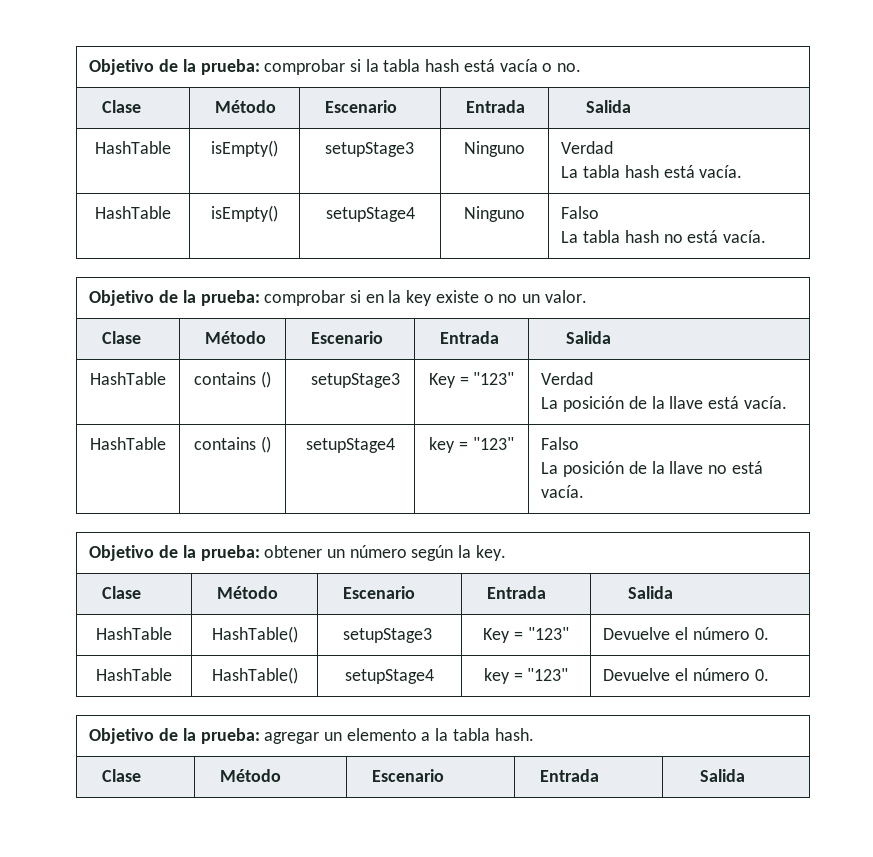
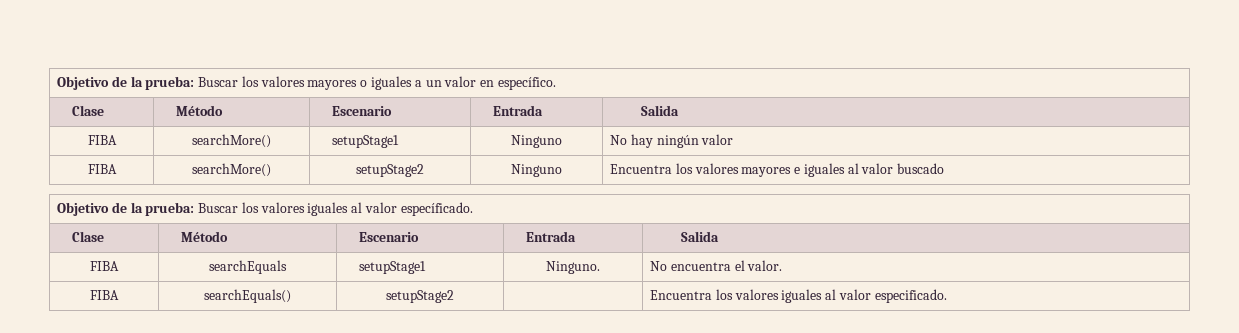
- Objetivo de la prueba: comprobar si la tabla hash está vacía o no.
+ Objetivo de la prueba: Buscar los valores mayores o iguales a un valor en específico.
  Clase | Método | Escenario | Entrada | Salida
- HashTable | isEmpty() | setupStage3 | Ninguno | Verdad
- La tabla hash está vacía.
- HashTable | isEmpty() | setupStage4 | Ninguno | Falso
- La tabla hash no está vacía.
- Objetivo de la prueba: comprobar si en la key existe o no un valor.
+ FIBA | searchMore() | setupStage1 | Ninguno | No hay ningún valor
+ FIBA | searchMore() | setupStage2 | Ninguno | Encuentra los valores mayores e iguales al valor buscado
+ Objetivo de la prueba: Buscar los valores iguales al valor específicado.
  Clase | Método | Escenario | Entrada | Salida
- HashTable | contains () | setupStage3 | Key = "123" | Verdad
- La posición de la llave está vacía.
- HashTable | contains () | setupStage4 | key = "123" | Falso
- La posición de la llave no está vacía.
- Objetivo de la prueba: obtener un número según la key.
- Clase | Método | Escenario | Entrada | Salida
- HashTable | HashTable() | setupStage3 | Key = "123" | Devuelve el número 0.
- HashTable | HashTable() | setupStage4 | key = "123" | Devuelve el número 0.
- Objetivo de la prueba: agregar un elemento a la tabla hash.
- Clase | Método | Escenario | Entrada | Salida
+ FIBA | searchEquals | setupStage1 | Ninguno. | No encuentra el valor.
+ FIBA | searchEquals() | setupStage2 | | Encuentra los valores iguales al valor especificado.

